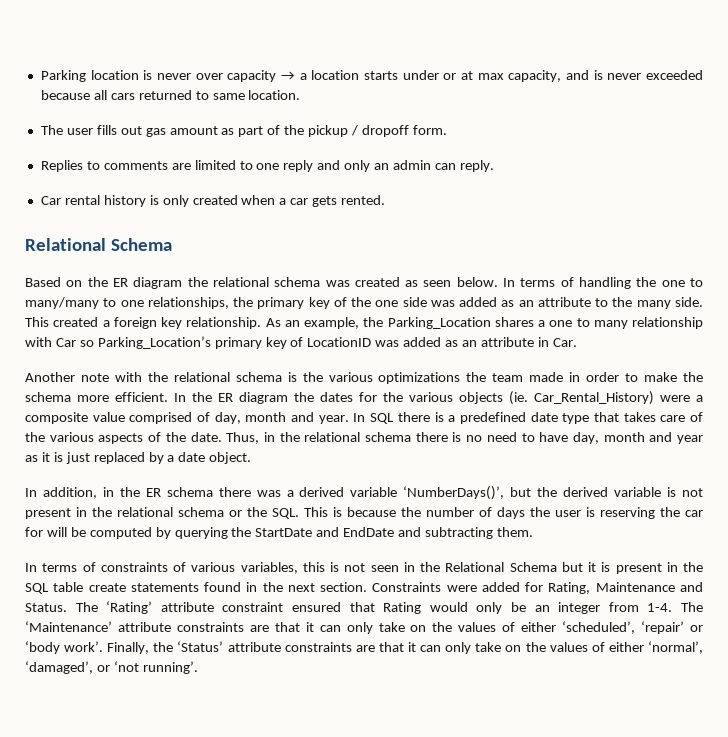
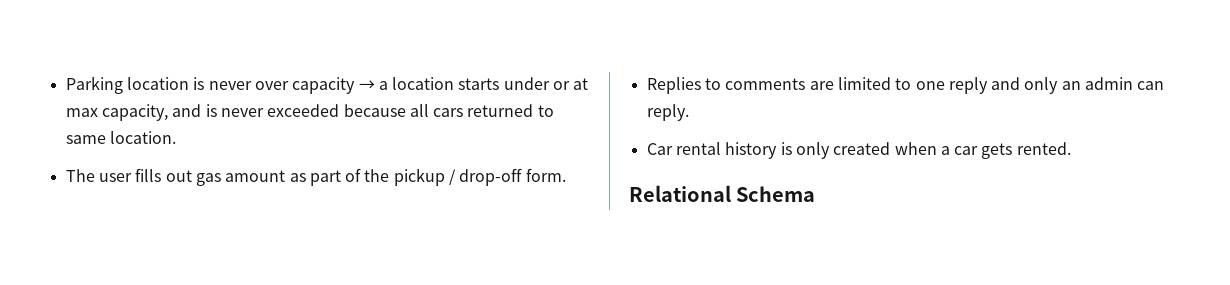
- The user fills out gas amount as part of the pickup / dropoff form.
+ The user fills out gas amount as part of the pickup / drop-off form.
- Based on the ER diagram the relational schema was created as seen below. In terms of handling the one to many/many to one relationships, the primary key of the one side was added as an attribute to the many side. This created a foreign key relationship. As an example, the Parking_Location shares a one to many relationship with Car so Parking_Location’s primary key of LocationID was added as an attribute in Car.
- Another note with the relational schema is the various optimizations the team made in order to make the schema more efficient. In the ER diagram the dates for the various objects (ie. Car_Rental_History) were a composite value comprised of day, month and year. In SQL there is a predefined date type that takes care of the various aspects of the date. Thus, in the relational schema there is no need to have day, month and year as it is just replaced by a date object.
- In addition, in the ER schema there was a derived variable ‘NumberDays()’, but the derived variable is not present in the relational schema or the SQL. This is because the number of days the user is reserving the car for will be computed by querying the StartDate and EndDate and subtracting them.
- In terms of constraints of various variables, this is not seen in the Relational Schema but it is present in the SQL table create statements found in the next section. Constraints were added for Rating, Maintenance and Status. The ‘Rating’ attribute constraint ensured that Rating would only be an integer from 1-4. The ‘Maintenance’ attribute constraints are that it can only take on the values of either ‘scheduled’, ‘repair’ or ‘body work’. Finally, the ‘Status’ attribute constraints are that it can only take on the values of either ‘normal’, ‘damaged’, or ‘not running’.

